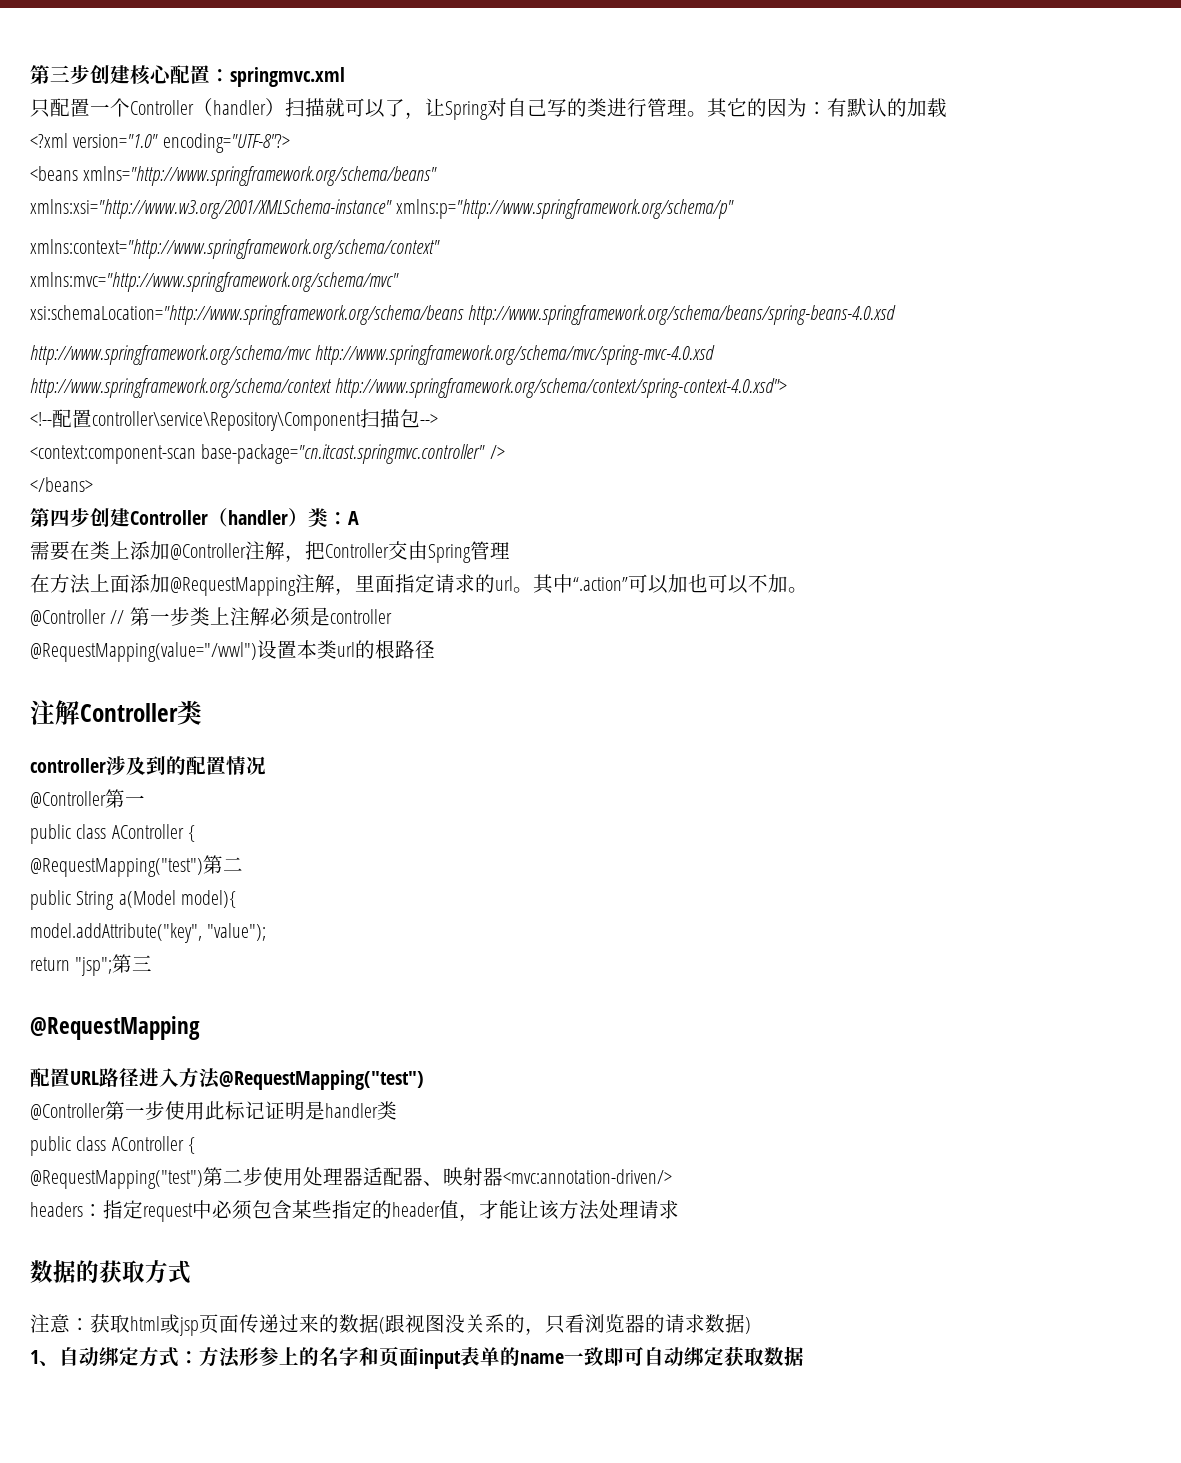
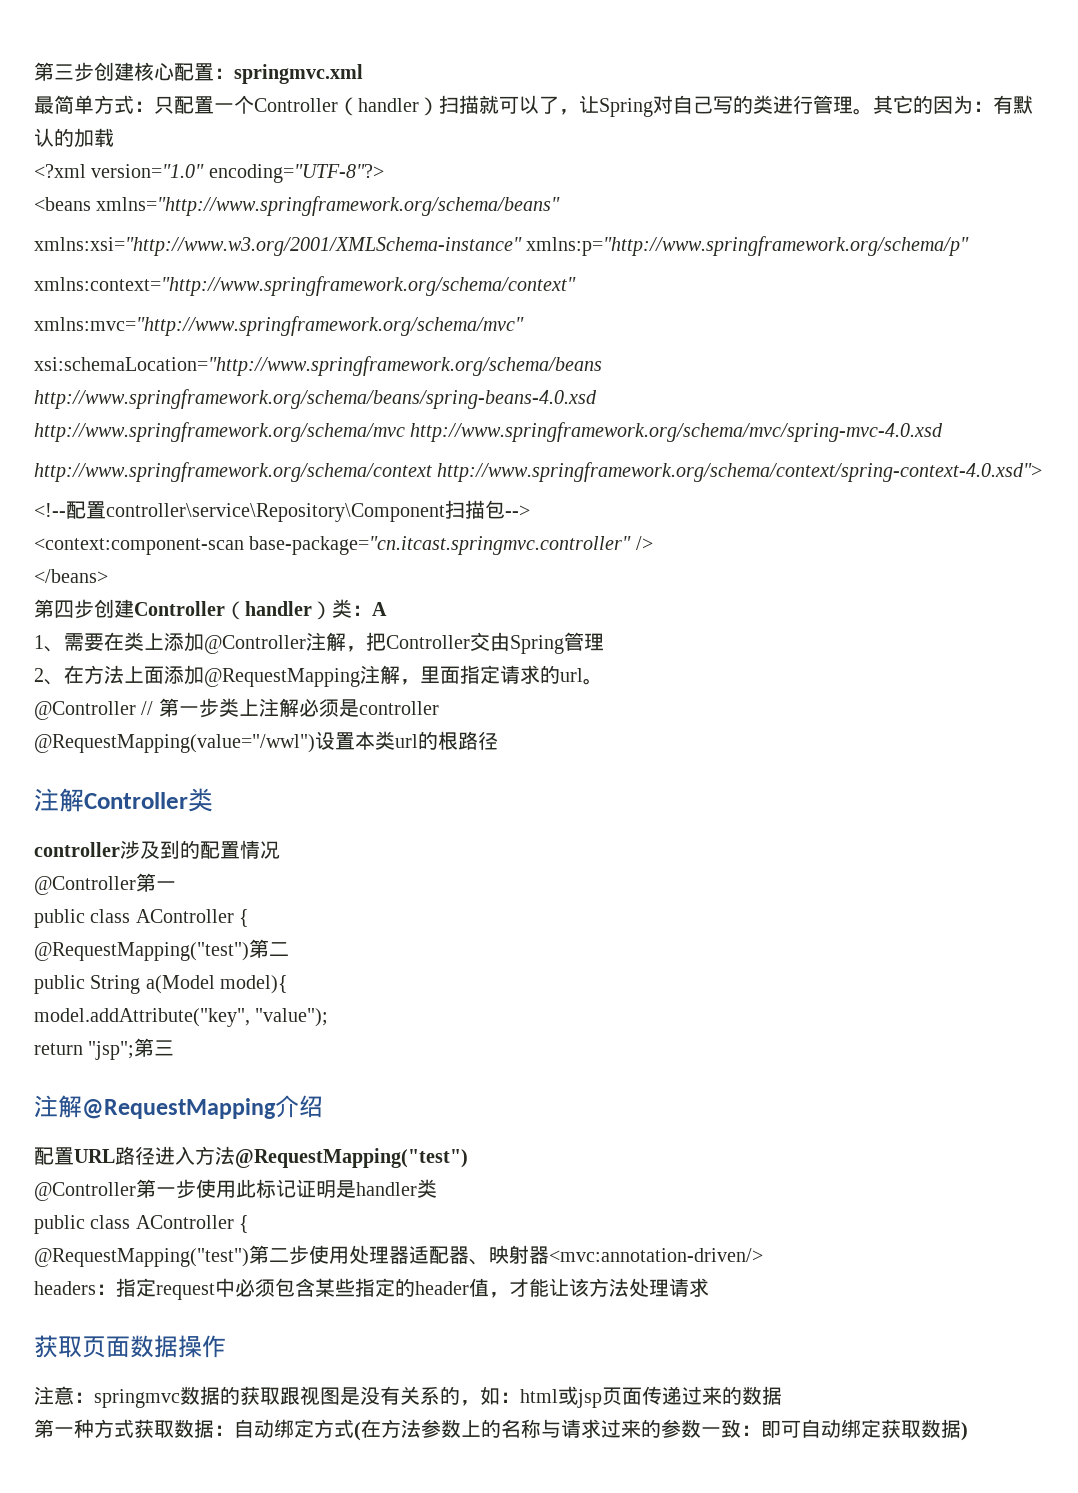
- 只配置一个Controller（handler）扫描就可以了，让Spring对自己写的类进行管理。
+ 最简单方式：只配置一个Controller（handler）扫描就可以了，让Spring对自己写的类进行管理。
- 需要在类上添加@Controller注解，把Controller交由Spring管理
+ 1、需要在类上添加@Controller注解，把Controller交由Spring管理
- 在方法上面添加@RequestMapping注解，里面指定请求的url。其中“.action”可以加也可以不加。
+ 2、在方法上面添加@RequestMapping注解，里面指定请求的url。
  return "jsp";第三
- @RequestMapping
+ 注解@RequestMapping介绍
- 数据的获取方式
- 注意：获取html或jsp页面传递过来的数据(跟视图没关系的，只看浏览器的请求数据)
- 1、自动绑定方式：方法形参上的名字和页面input表单的name一致即可自动绑定获取数据
+ 获取页面数据操作
+ 注意：springmvc数据的获取跟视图是没有关系的，如：html或jsp页面传递过来的数据
+ 第一种方式获取数据：自动绑定方式(在方法参数上的名称与请求过来的参数一致：即可自动绑定获取数据)

